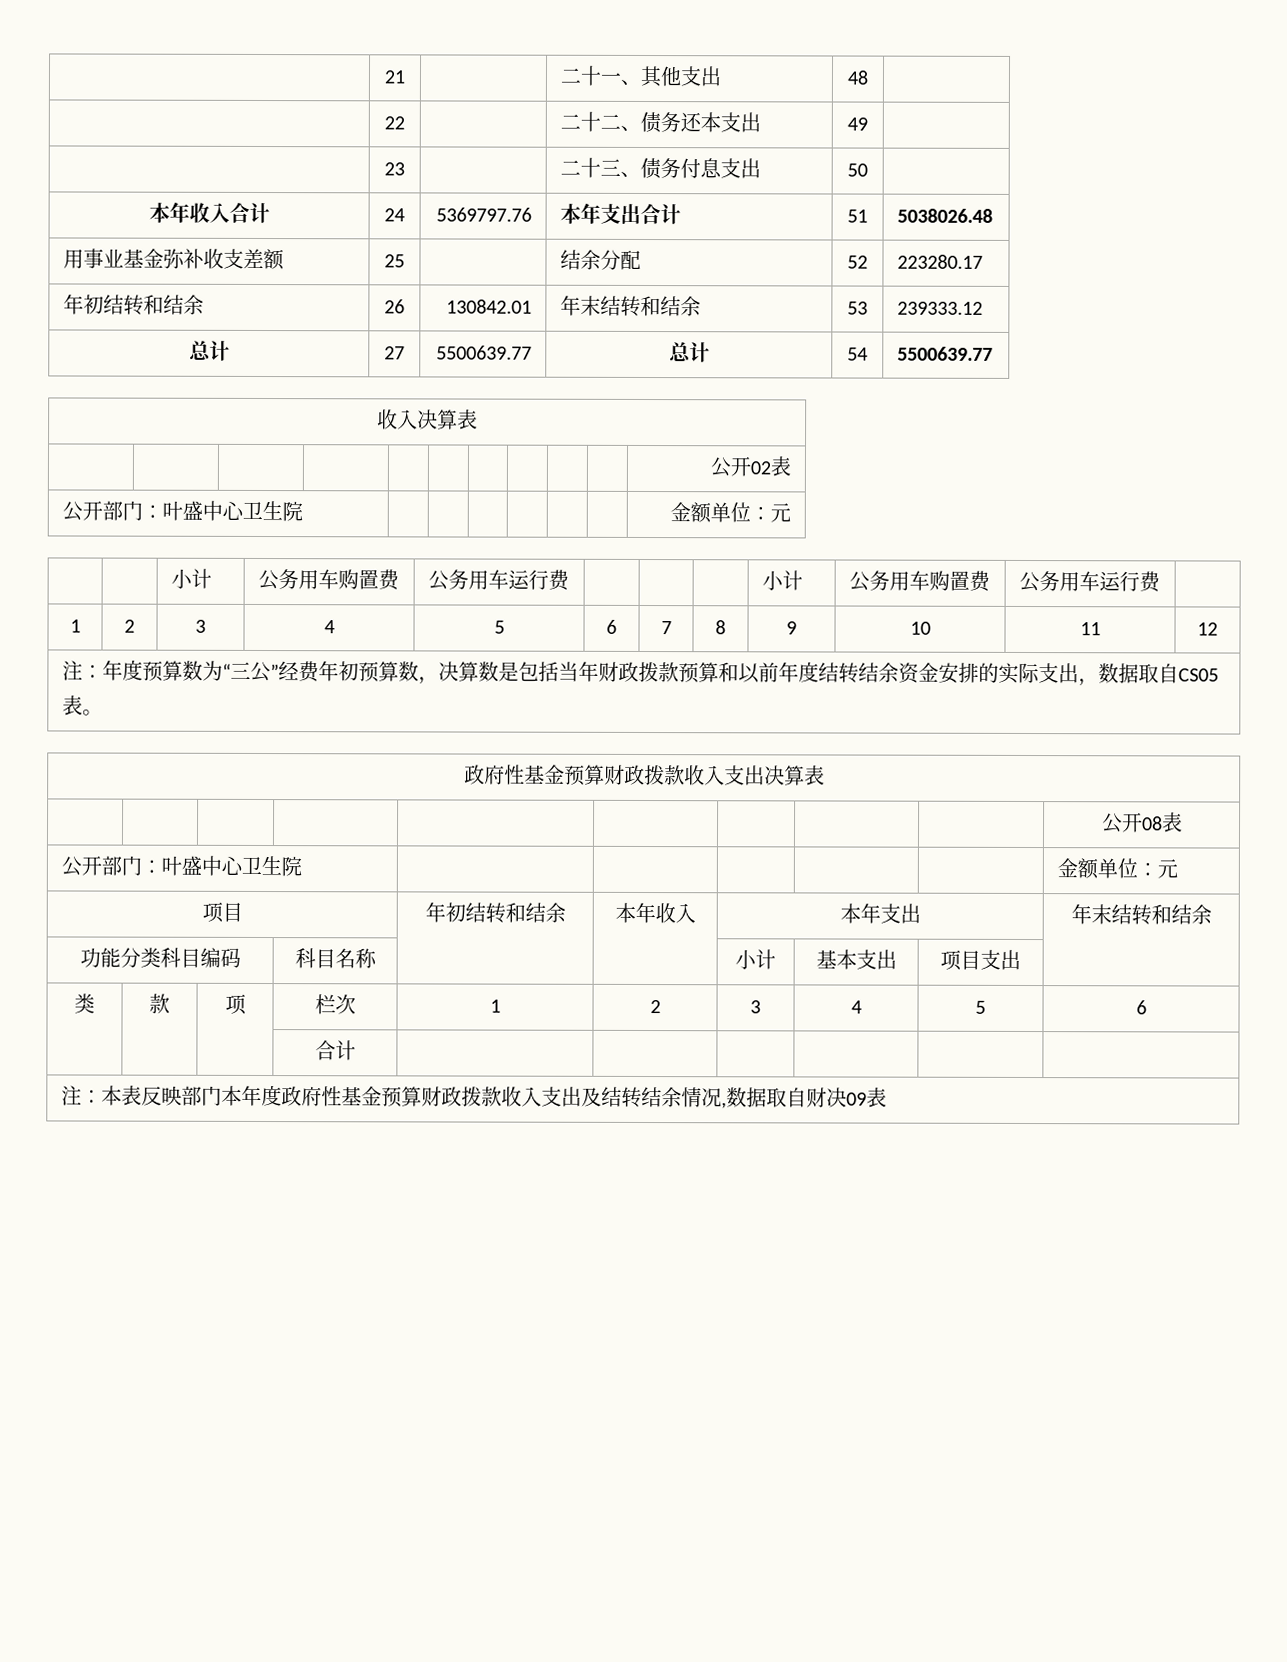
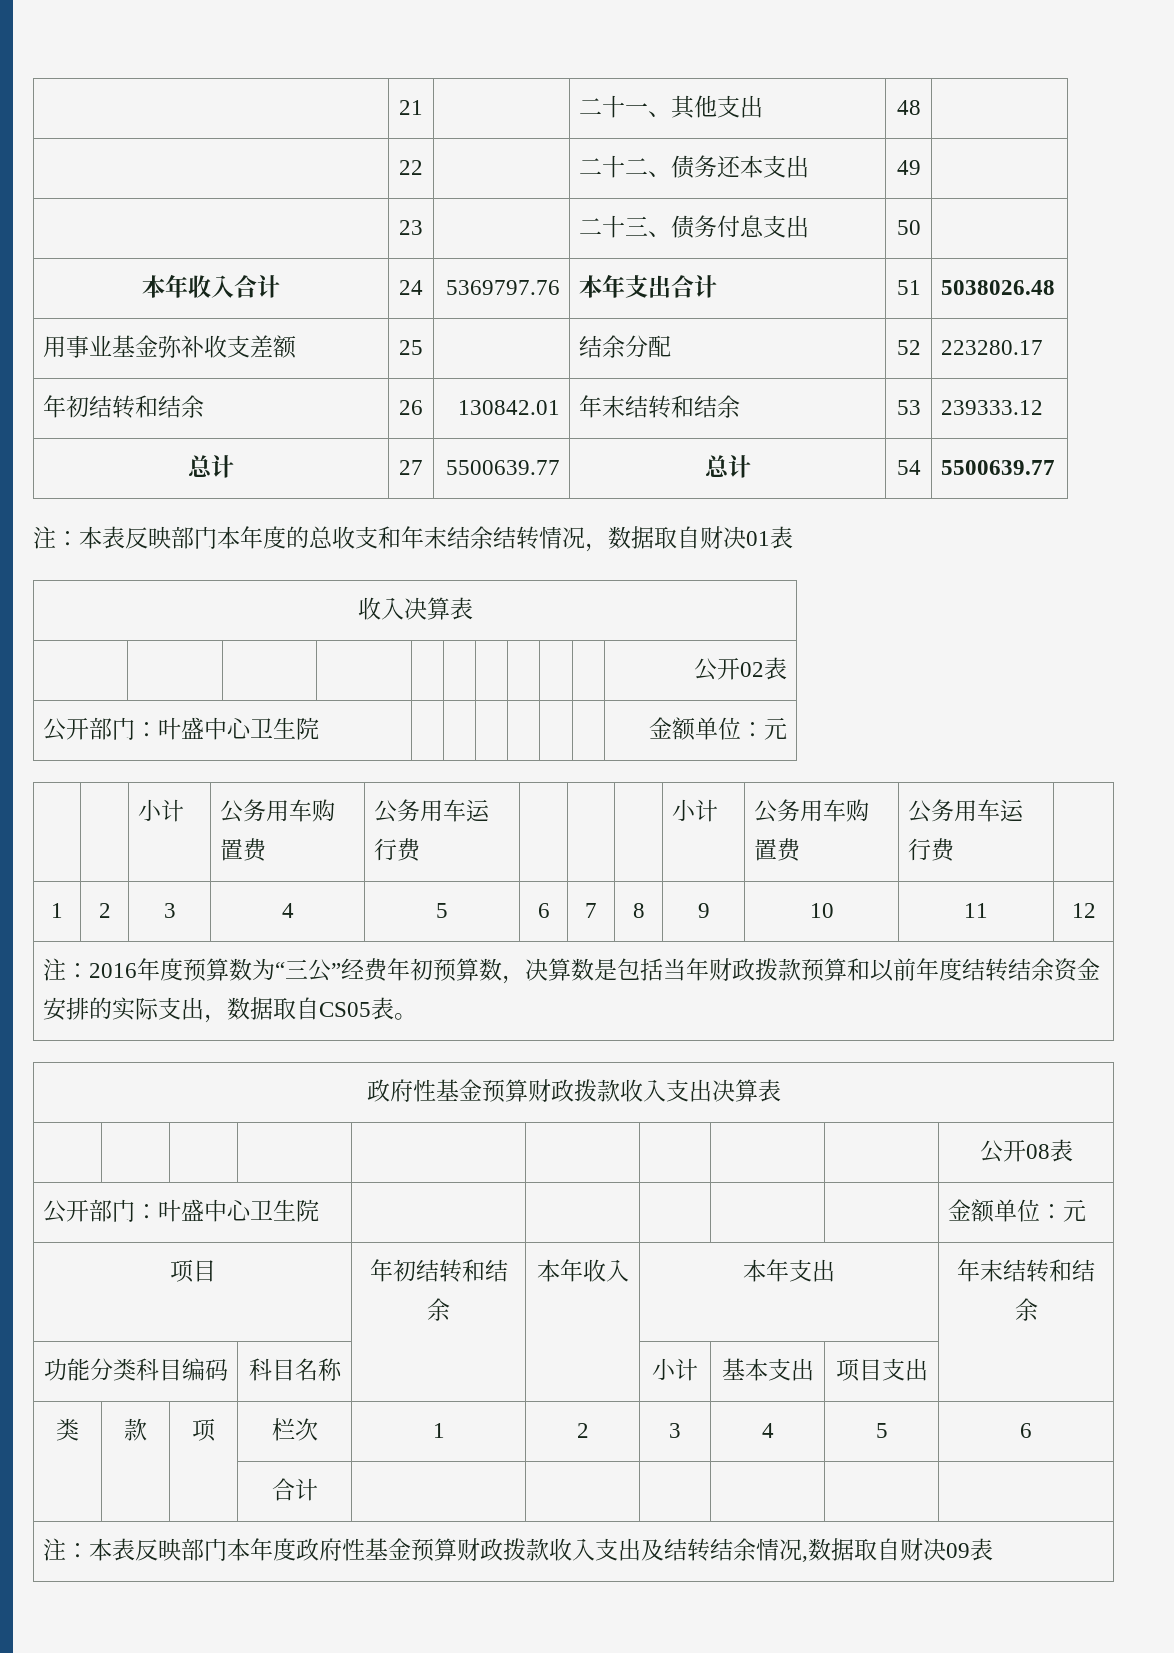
+ 注：本表反映部门本年度的总收支和年末结余结转情况，数据取自财决01表
- 注：年度预算数为“三公”经费年初预算数，决算数是包括当年财政拨款预算和以前年度结转结余资金安排的实际支出，数据取自CS05表。
+ 注：2016年度预算数为“三公”经费年初预算数，决算数是包括当年财政拨款预算和以前年度结转结余资金安排的实际支出，数据取自CS05表。

